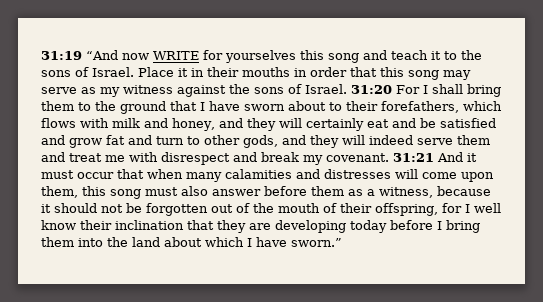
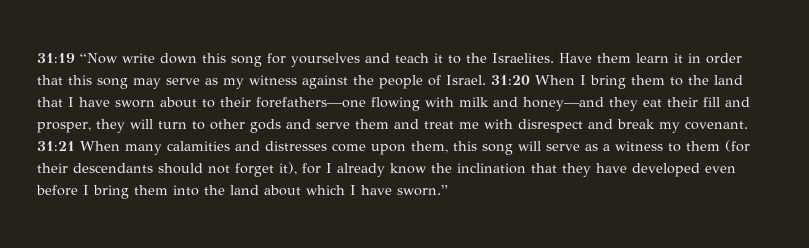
- 31:19 “And now WRITE for yourselves this song and teach it to the sons of Israel. Place it in their mouths in order that this song may serve as my witness against the sons of Israel.
+ 31:19 “Now write down this song for yourselves and teach it to the Israelites. Have them learn it in order that this song may serve as my witness against the people of Israel.
- 31:20 For I shall bring them to the ground that I have sworn about to their forefathers, which flows with milk and honey, and they will certainly eat and be satisfied and grow fat and turn to other gods, and they will indeed serve them and treat me with disrespect and break my covenant.
+ 31:20 When I bring them to the land that I have sworn about to their forefathers—one flowing with milk and honey—and they eat their fill and prosper, they will turn to other gods and serve them and treat me with disrespect and break my covenant.
- 31:21 And it must occur that when many calamities and distresses will come upon them, this song must also answer before them as a witness, because it should not be forgotten out of the mouth of their offspring, for I well know their inclination that they are developing today before I bring them into the land about which I have sworn.”
+ 31:21 When many calamities and distresses come upon them, this song will serve as a witness to them (for their descendants should not forget it), for I already know the inclination that they have developed even before I bring them into the land about which I have sworn.”

